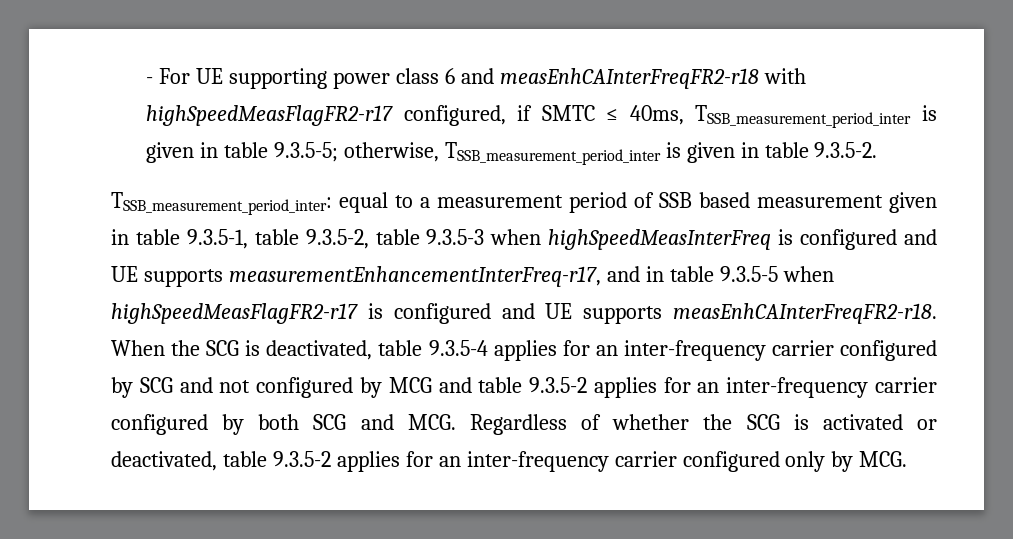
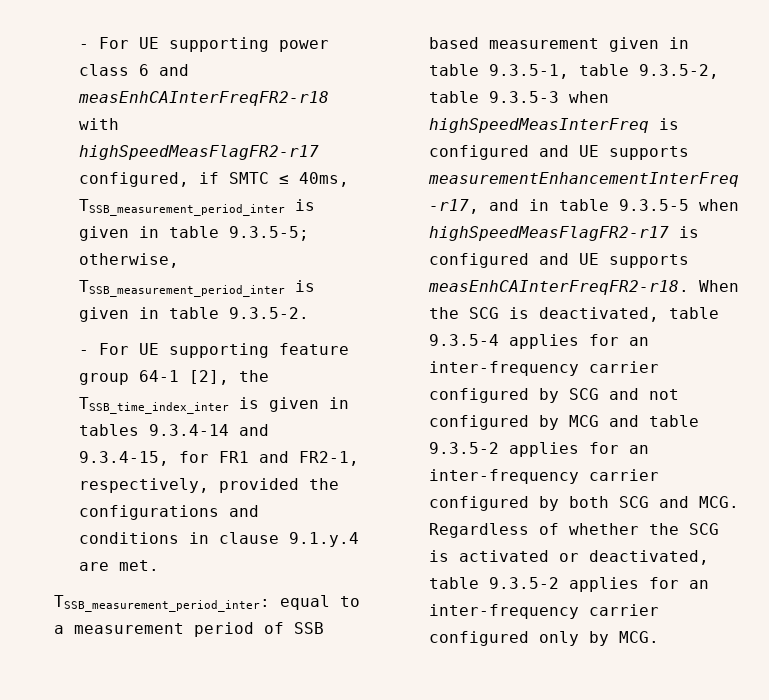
+ - For UE supporting feature group 64-1 [2], the TSSB_time_index_inter is given in tables 9.3.4-14 and 9.3.4-15, for FR1 and FR2-1, respectively, provided the configurations and conditions in clause 9.1.y.4 are met.

